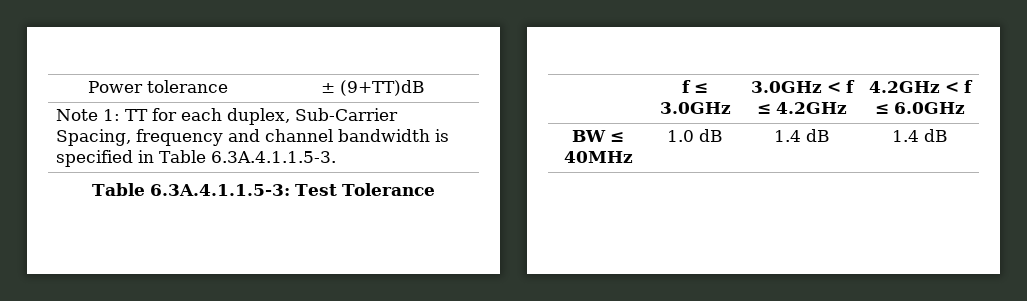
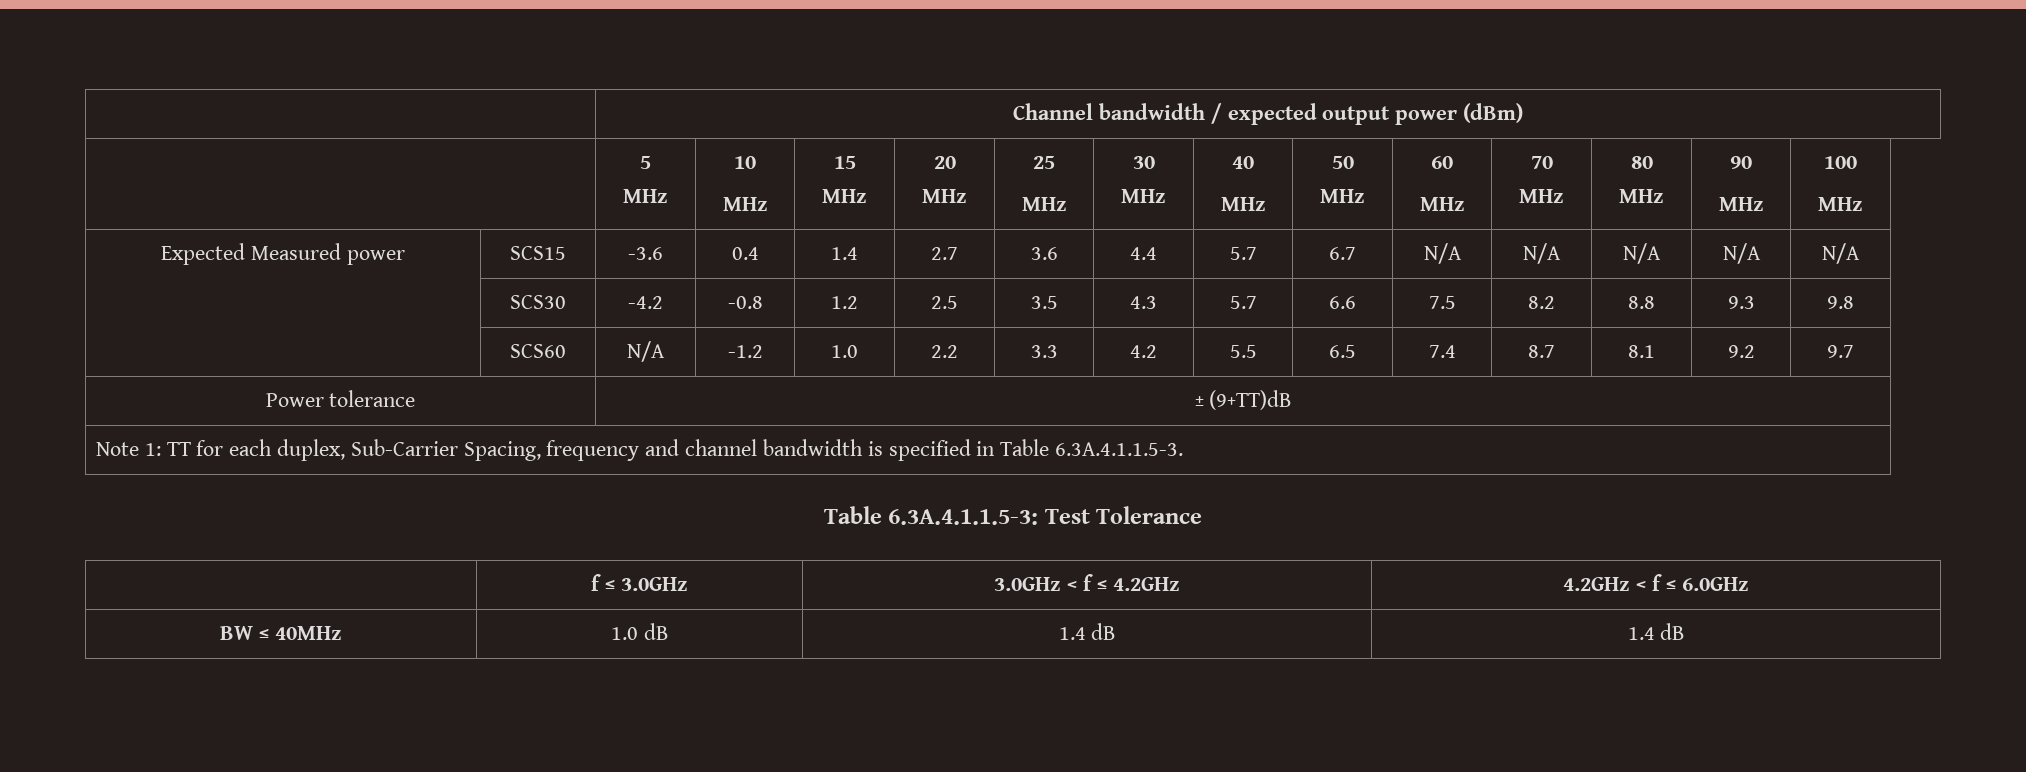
+ | Channel bandwidth / expected output power (dBm)
+ | 5
+ MHz | 10
+ MHz | 15
+ MHz | 20
+ MHz | 25
+ MHz | 30
+ MHz | 40
+ MHz | 50
+ MHz | 60
+ MHz | 70
+ MHz | 80
+ MHz | 90
+ MHz | 100
+ MHz
+ Expected Measured power | SCS15 | -3.6 | 0.4 | 1.4 | 2.7 | 3.6 | 4.4 | 5.7 | 6.7 | N/A | N/A | N/A | N/A | N/A
+ | SCS30 | -4.2 | -0.8 | 1.2 | 2.5 | 3.5 | 4.3 | 5.7 | 6.6 | 7.5 | 8.2 | 8.8 | 9.3 | 9.8
+ | SCS60 | N/A | -1.2 | 1.0 | 2.2 | 3.3 | 4.2 | 5.5 | 6.5 | 7.4 | 8.7 | 8.1 | 9.2 | 9.7

